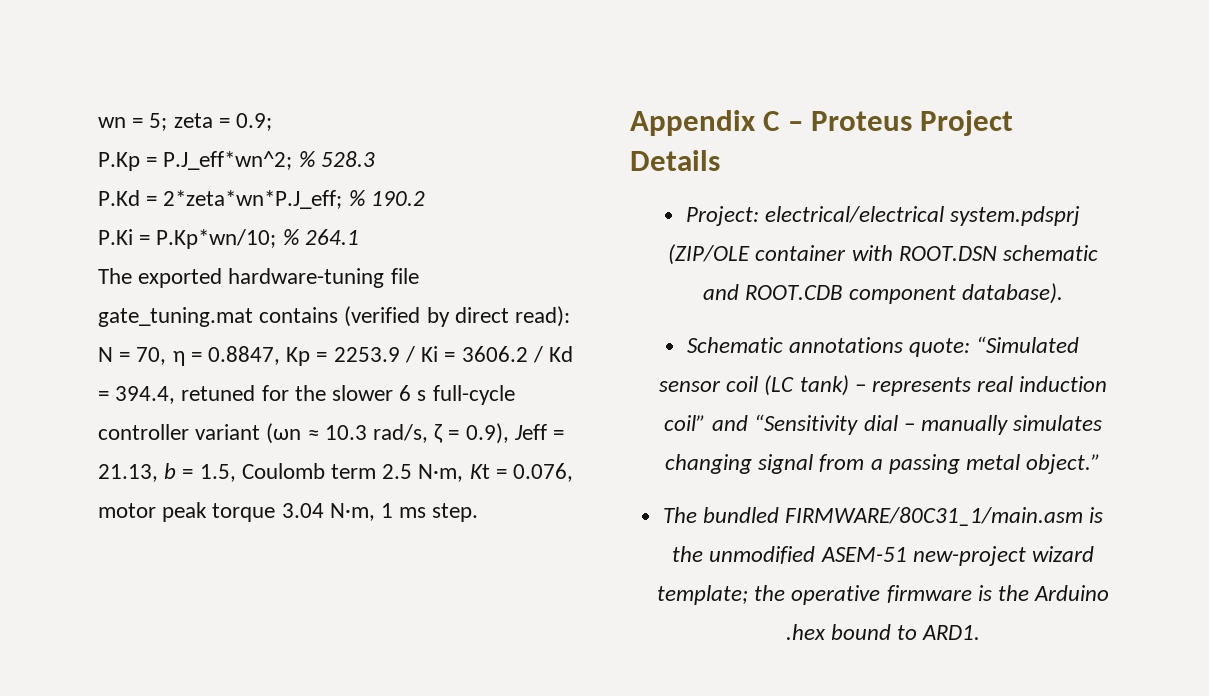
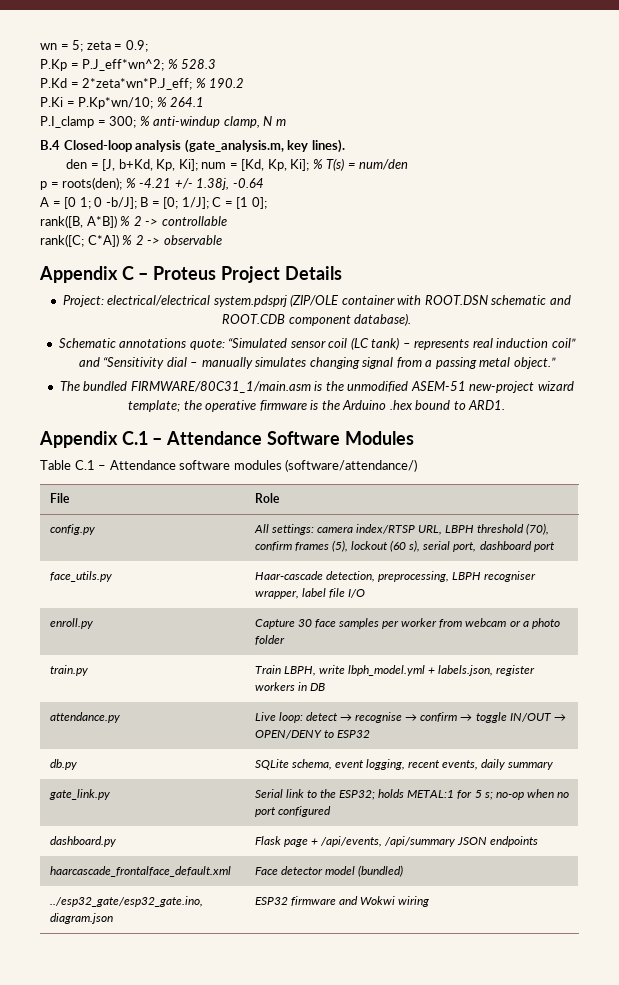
- The exported hardware-tuning file gate_tuning.mat contains (verified by direct read): N = 70, η = 0.8847, Kp = 2253.9 / Ki = 3606.2 / Kd = 394.4, retuned for the slower 6 s full-cycle controller variant (ωn ≈ 10.3 rad/s, ζ = 0.9), Jeff = 21.13, b = 1.5, Coulomb term 2.5 N·m, Kt = 0.076, motor peak torque 3.04 N·m, 1 ms step.
+ P.I_clamp = 300; % anti-windup clamp, N m
+ B.4 Closed-loop analysis (gate_analysis.m, key lines).
+ den = [J, b+Kd, Kp, Ki]; num = [Kd, Kp, Ki]; % T(s) = num/den
+ p = roots(den); % -4.21 +/- 1.38j, -0.64
+ A = [0 1; 0 -b/J]; B = [0; 1/J]; C = [1 0];
+ rank([B, A*B]) % 2 -> controllable
+ rank([C; C*A]) % 2 -> observable
+ Appendix C.1 – Attendance Software Modules
+ Table C.1 – Attendance software modules (software/attendance/)
+ File | Role
+ config.py | All settings: camera index/RTSP URL, LBPH threshold (70), confirm frames (5), lockout (60 s), serial port, dashboard port
+ face_utils.py | Haar-cascade detection, preprocessing, LBPH recogniser wrapper, label file I/O
+ enroll.py | Capture 30 face samples per worker from webcam or a photo folder
+ train.py | Train LBPH, write lbph_model.yml + labels.json, register workers in DB
+ attendance.py | Live loop: detect → recognise → confirm → toggle IN/OUT → OPEN/DENY to ESP32
+ db.py | SQLite schema, event logging, recent events, daily summary
+ gate_link.py | Serial link to the ESP32; holds METAL:1 for 5 s; no-op when no port configured
+ dashboard.py | Flask page + /api/events, /api/summary JSON endpoints
+ haarcascade_frontalface_default.xml | Face detector model (bundled)
+ ../esp32_gate/esp32_gate.ino, diagram.json | ESP32 firmware and Wokwi wiring

